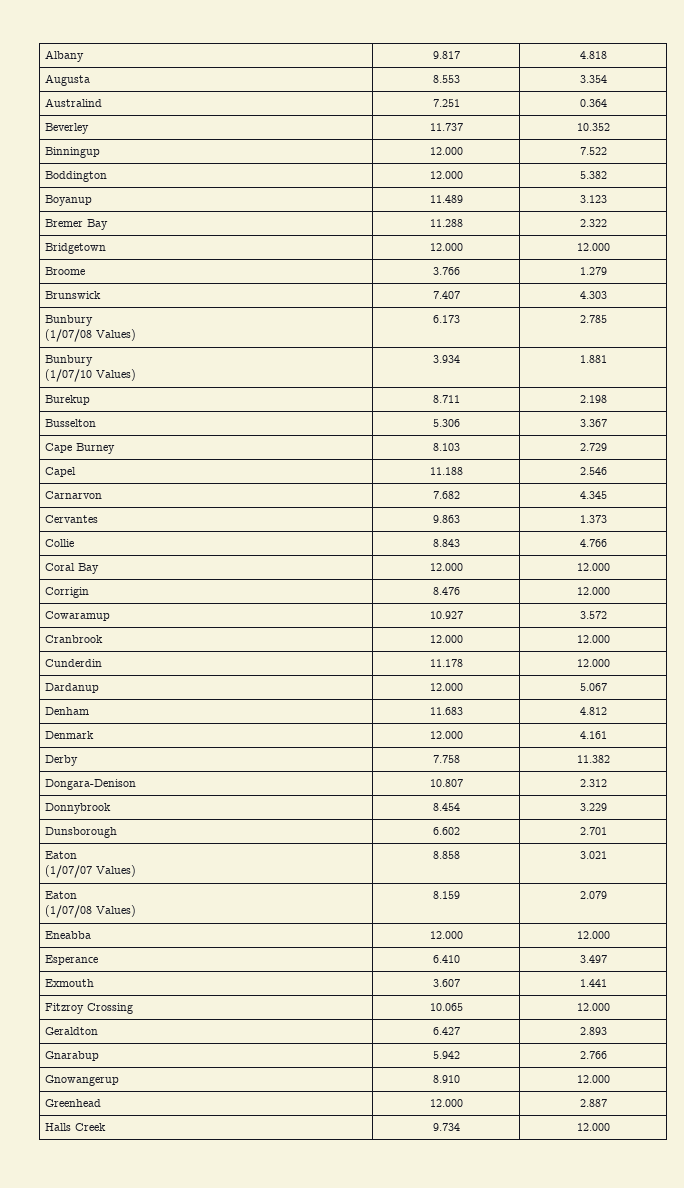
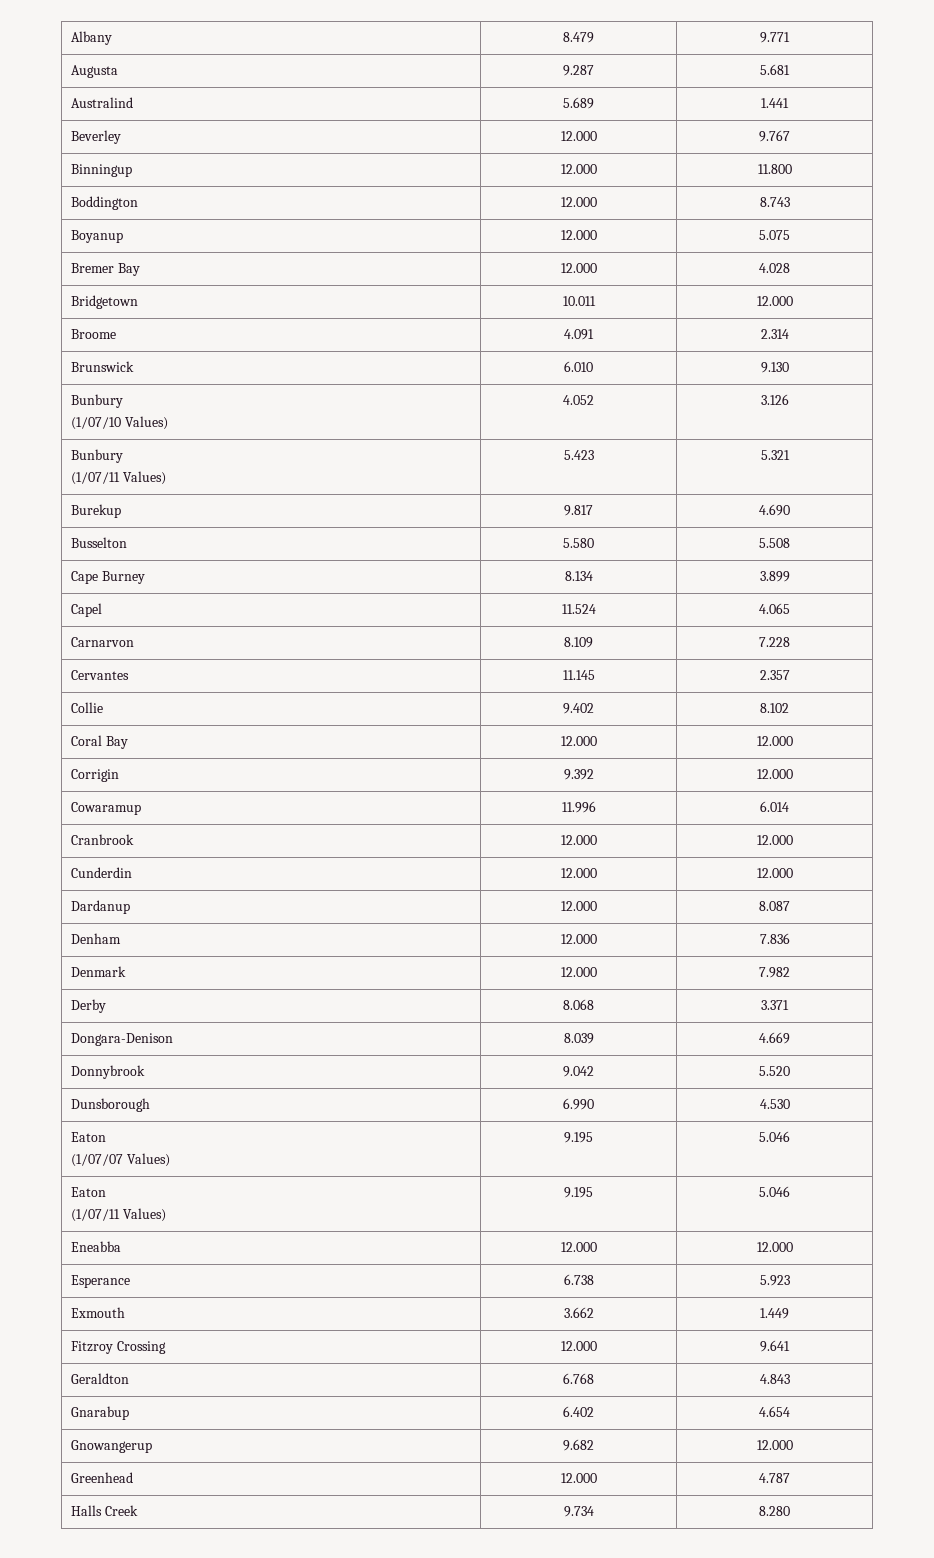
- Albany | 9.817 | 4.818
+ Albany | 8.479 | 9.771
- Augusta | 8.553 | 3.354
+ Augusta | 9.287 | 5.681
- Australind | 7.251 | 0.364
+ Australind | 5.689 | 1.441
- Beverley | 11.737 | 10.352
+ Beverley | 12.000 | 9.767
- Binningup | 12.000 | 7.522
+ Binningup | 12.000 | 11.800
- Boddington | 12.000 | 5.382
+ Boddington | 12.000 | 8.743
- Boyanup | 11.489 | 3.123
+ Boyanup | 12.000 | 5.075
- Bremer Bay | 11.288 | 2.322
+ Bremer Bay | 12.000 | 4.028
- Bridgetown | 12.000 | 12.000
+ Bridgetown | 10.011 | 12.000
- Broome | 3.766 | 1.279
+ Broome | 4.091 | 2.314
- Brunswick | 7.407 | 4.303
+ Brunswick | 6.010 | 9.130
  Bunbury
- (1/07/08 Values) | 6.173 | 2.785
+ (1/07/10 Values) | 4.052 | 3.126
  Bunbury
- (1/07/10 Values) | 3.934 | 1.881
+ (1/07/11 Values) | 5.423 | 5.321
- Burekup | 8.711 | 2.198
+ Burekup | 9.817 | 4.690
- Busselton | 5.306 | 3.367
+ Busselton | 5.580 | 5.508
- Cape Burney | 8.103 | 2.729
+ Cape Burney | 8.134 | 3.899
- Capel | 11.188 | 2.546
+ Capel | 11.524 | 4.065
- Carnarvon | 7.682 | 4.345
+ Carnarvon | 8.109 | 7.228
- Cervantes | 9.863 | 1.373
+ Cervantes | 11.145 | 2.357
- Collie | 8.843 | 4.766
+ Collie | 9.402 | 8.102
- Corrigin | 8.476 | 12.000
+ Corrigin | 9.392 | 12.000
- Cowaramup | 10.927 | 3.572
+ Cowaramup | 11.996 | 6.014
- Cunderdin | 11.178 | 12.000
+ Cunderdin | 12.000 | 12.000
- Dardanup | 12.000 | 5.067
+ Dardanup | 12.000 | 8.087
- Denham | 11.683 | 4.812
+ Denham | 12.000 | 7.836
- Denmark | 12.000 | 4.161
+ Denmark | 12.000 | 7.982
- Derby | 7.758 | 11.382
+ Derby | 8.068 | 3.371
- Dongara-Denison | 10.807 | 2.312
+ Dongara-Denison | 8.039 | 4.669
- Donnybrook | 8.454 | 3.229
+ Donnybrook | 9.042 | 5.520
- Dunsborough | 6.602 | 2.701
+ Dunsborough | 6.990 | 4.530
  Eaton
- (1/07/07 Values) | 8.858 | 3.021
+ (1/07/07 Values) | 9.195 | 5.046
  Eaton
- (1/07/08 Values) | 8.159 | 2.079
+ (1/07/11 Values) | 9.195 | 5.046
- Esperance | 6.410 | 3.497
+ Esperance | 6.738 | 5.923
- Exmouth | 3.607 | 1.441
+ Exmouth | 3.662 | 1.449
- Fitzroy Crossing | 10.065 | 12.000
+ Fitzroy Crossing | 12.000 | 9.641
- Geraldton | 6.427 | 2.893
+ Geraldton | 6.768 | 4.843
- Gnarabup | 5.942 | 2.766
+ Gnarabup | 6.402 | 4.654
- Gnowangerup | 8.910 | 12.000
+ Gnowangerup | 9.682 | 12.000
- Greenhead | 12.000 | 2.887
+ Greenhead | 12.000 | 4.787
- Halls Creek | 9.734 | 12.000
+ Halls Creek | 9.734 | 8.280

